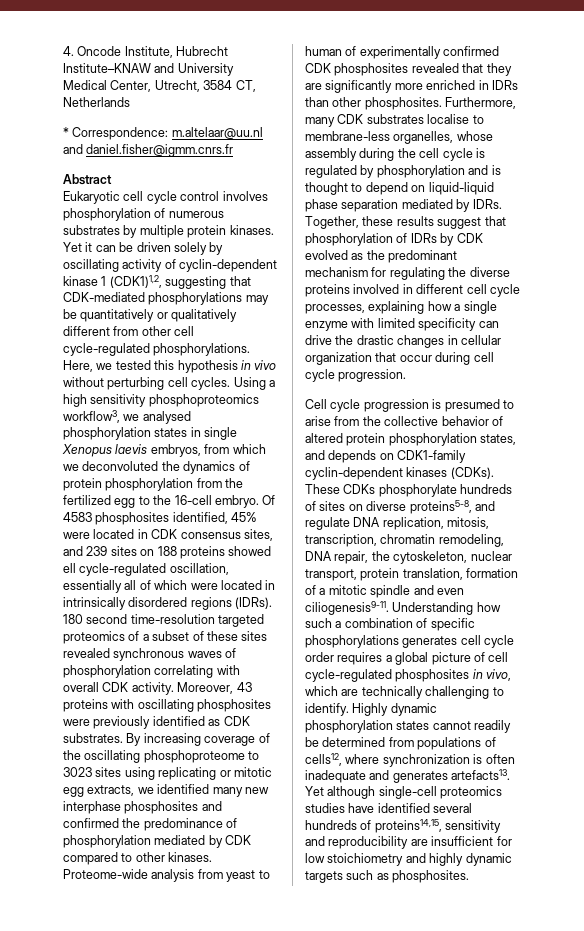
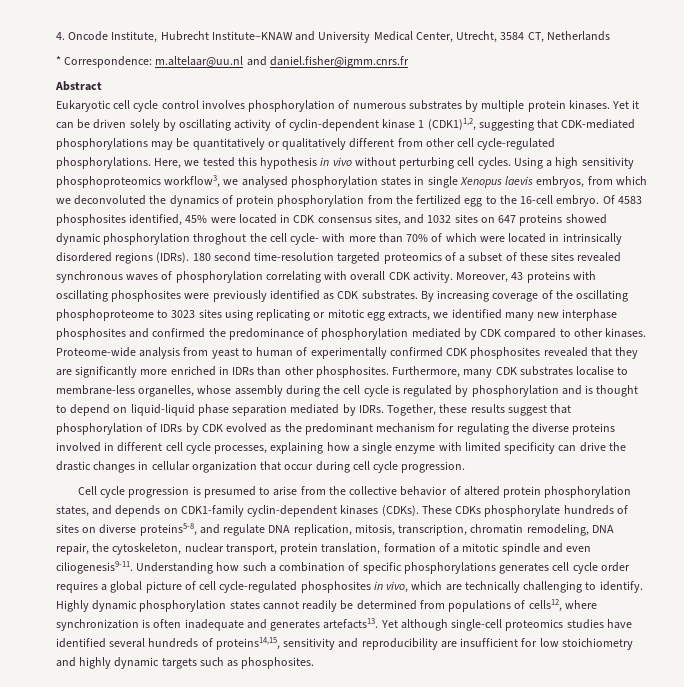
- Of 4583 phosphosites identified, 45% were located in CDK consensus sites, and 239 sites on 188 proteins showed ell cycle-regulated oscillation, essentially all of which were located in intrinsically disordered regions (IDRs).
+ Of 4583 phosphosites identified, 45% were located in CDK consensus sites, and 1032 sites on 647 proteins showed dynamic phosphorylation throghout the cell cycle- with more than 70% of which were located in intrinsically disordered regions (IDRs).

